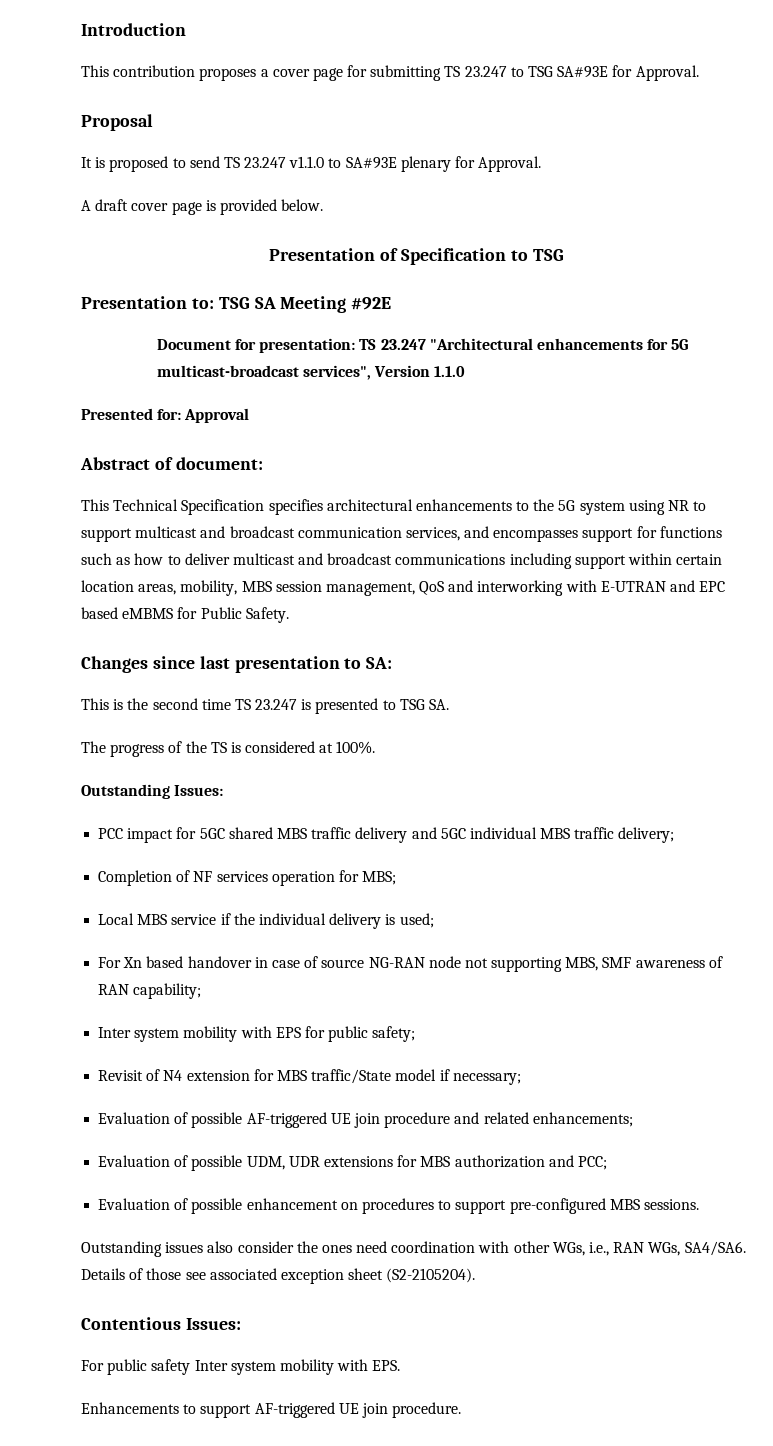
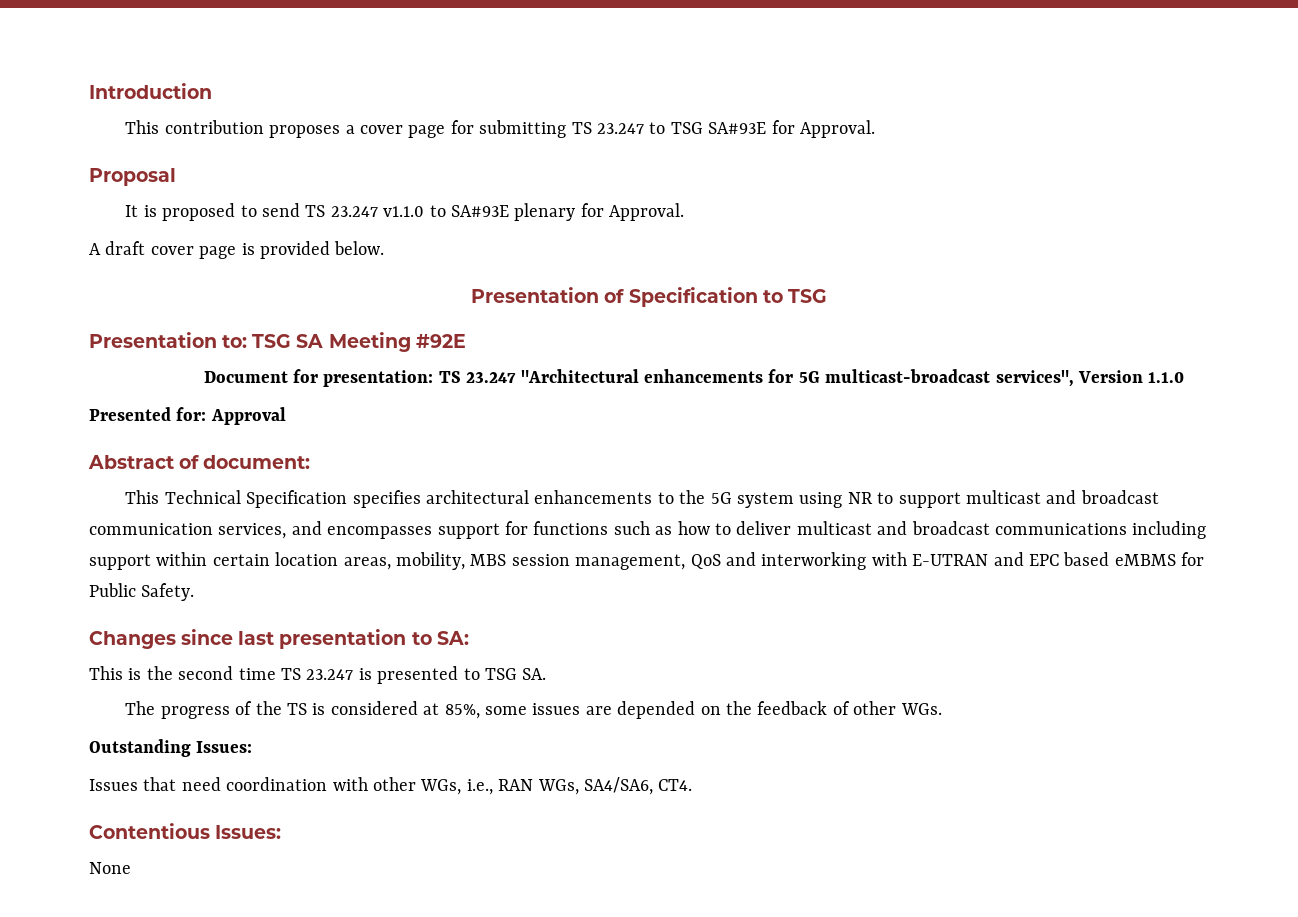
- The progress of the TS is considered at 100%.
+ The progress of the TS is considered at 85%, some issues are depended on the feedback of other WGs.
  Outstanding Issues:
- PCC impact for 5GC shared MBS traffic delivery and 5GC individual MBS traffic delivery;
- Completion of NF services operation for MBS;
- Local MBS service if the individual delivery is used;
- For Xn based handover in case of source NG-RAN node not supporting MBS, SMF awareness of RAN capability;
- Inter system mobility with EPS for public safety;
- Revisit of N4 extension for MBS traffic/State model if necessary;
- Evaluation of possible AF-triggered UE join procedure and related enhancements;
- Evaluation of possible UDM, UDR extensions for MBS authorization and PCC;
- Evaluation of possible enhancement on procedures to support pre-configured MBS sessions.
- Outstanding issues also consider the ones need coordination with other WGs, i.e., RAN WGs, SA4/SA6. Details of those see associated exception sheet (S2-2105204).
+ Issues that need coordination with other WGs, i.e., RAN WGs, SA4/SA6, CT4.
  Contentious Issues:
- For public safety Inter system mobility with EPS.
- Enhancements to support AF-triggered UE join procedure.
+ None

